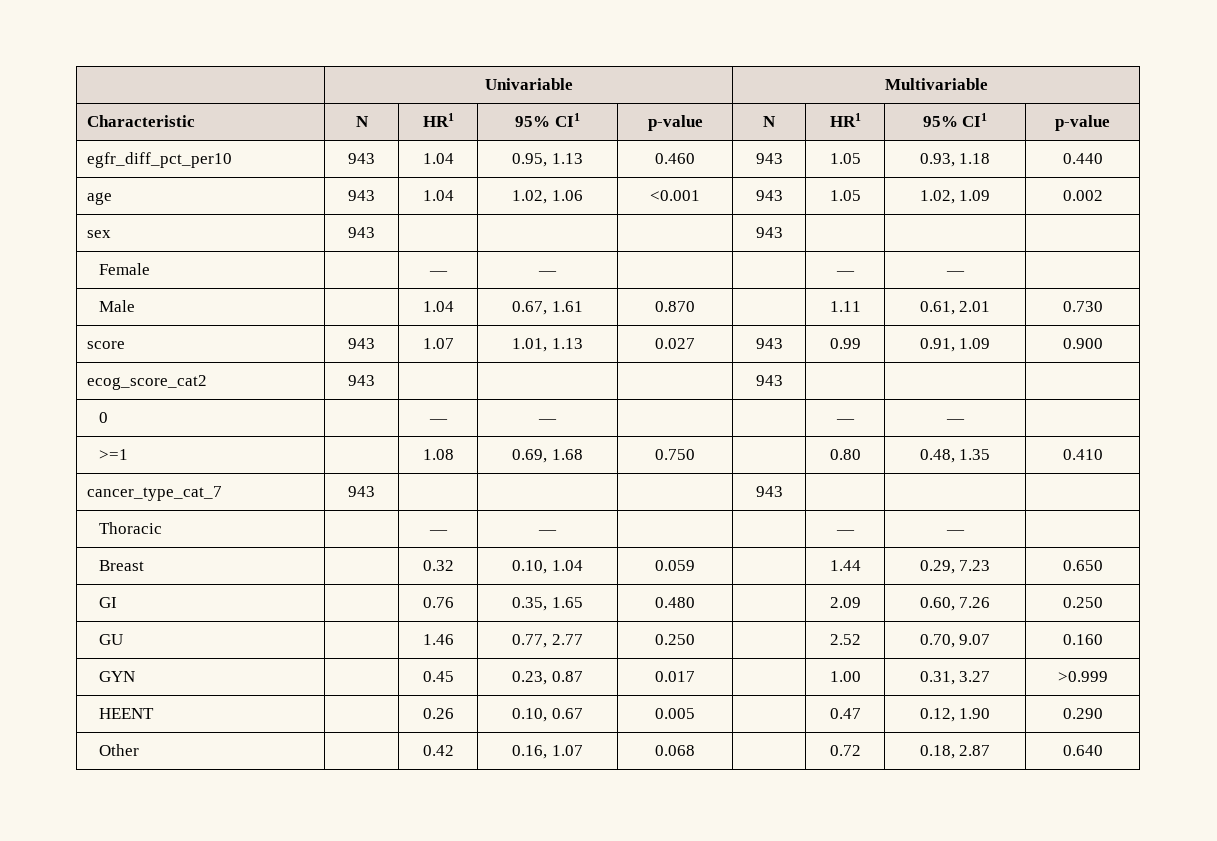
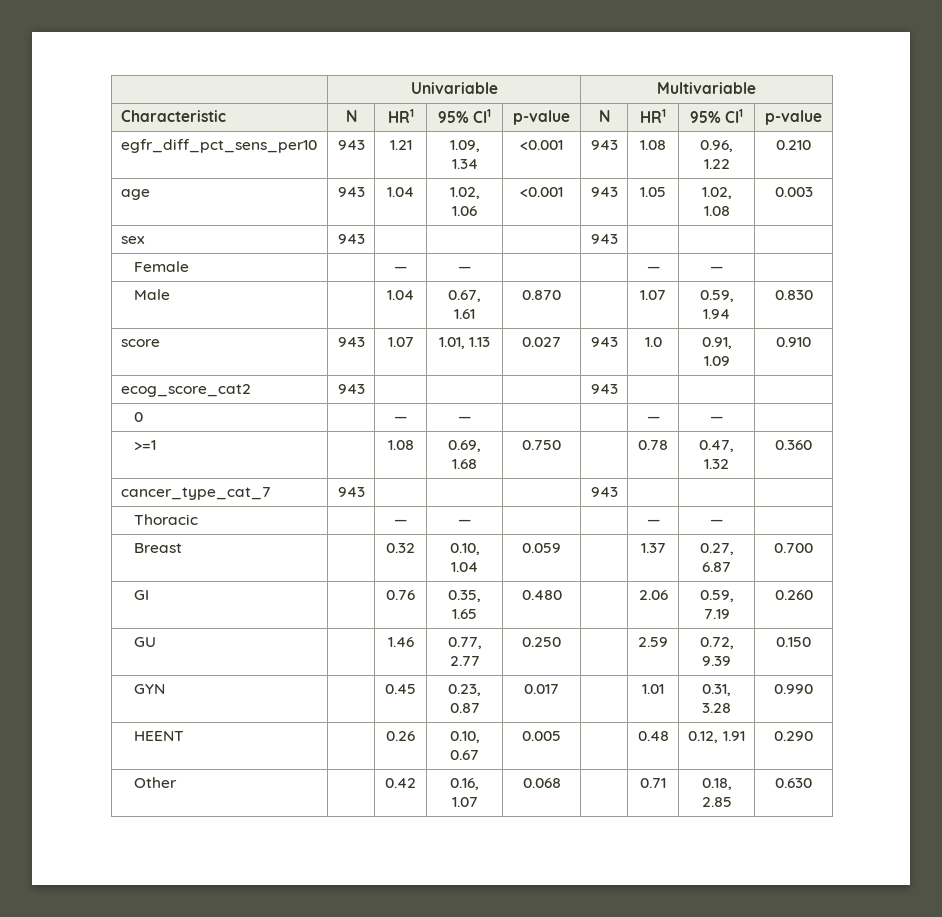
- egfr_diff_pct_per10 | 943 | 1.04 | 0.95, 1.13 | 0.460 | 943 | 1.05 | 0.93, 1.18 | 0.440
+ egfr_diff_pct_sens_per10 | 943 | 1.21 | 1.09, 1.34 | <0.001 | 943 | 1.08 | 0.96, 1.22 | 0.210
- age | 943 | 1.04 | 1.02, 1.06 | <0.001 | 943 | 1.05 | 1.02, 1.09 | 0.002
+ age | 943 | 1.04 | 1.02, 1.06 | <0.001 | 943 | 1.05 | 1.02, 1.08 | 0.003
- Male | | 1.04 | 0.67, 1.61 | 0.870 | | 1.11 | 0.61, 2.01 | 0.730
+ Male | | 1.04 | 0.67, 1.61 | 0.870 | | 1.07 | 0.59, 1.94 | 0.830
- score | 943 | 1.07 | 1.01, 1.13 | 0.027 | 943 | 0.99 | 0.91, 1.09 | 0.900
+ score | 943 | 1.07 | 1.01, 1.13 | 0.027 | 943 | 1.0 | 0.91, 1.09 | 0.910
- >=1 | | 1.08 | 0.69, 1.68 | 0.750 | | 0.80 | 0.48, 1.35 | 0.410
+ >=1 | | 1.08 | 0.69, 1.68 | 0.750 | | 0.78 | 0.47, 1.32 | 0.360
- Breast | | 0.32 | 0.10, 1.04 | 0.059 | | 1.44 | 0.29, 7.23 | 0.650
+ Breast | | 0.32 | 0.10, 1.04 | 0.059 | | 1.37 | 0.27, 6.87 | 0.700
- GI | | 0.76 | 0.35, 1.65 | 0.480 | | 2.09 | 0.60, 7.26 | 0.250
+ GI | | 0.76 | 0.35, 1.65 | 0.480 | | 2.06 | 0.59, 7.19 | 0.260
- GU | | 1.46 | 0.77, 2.77 | 0.250 | | 2.52 | 0.70, 9.07 | 0.160
+ GU | | 1.46 | 0.77, 2.77 | 0.250 | | 2.59 | 0.72, 9.39 | 0.150
- GYN | | 0.45 | 0.23, 0.87 | 0.017 | | 1.00 | 0.31, 3.27 | >0.999
+ GYN | | 0.45 | 0.23, 0.87 | 0.017 | | 1.01 | 0.31, 3.28 | 0.990
- HEENT | | 0.26 | 0.10, 0.67 | 0.005 | | 0.47 | 0.12, 1.90 | 0.290
+ HEENT | | 0.26 | 0.10, 0.67 | 0.005 | | 0.48 | 0.12, 1.91 | 0.290
- Other | | 0.42 | 0.16, 1.07 | 0.068 | | 0.72 | 0.18, 2.87 | 0.640
+ Other | | 0.42 | 0.16, 1.07 | 0.068 | | 0.71 | 0.18, 2.85 | 0.630

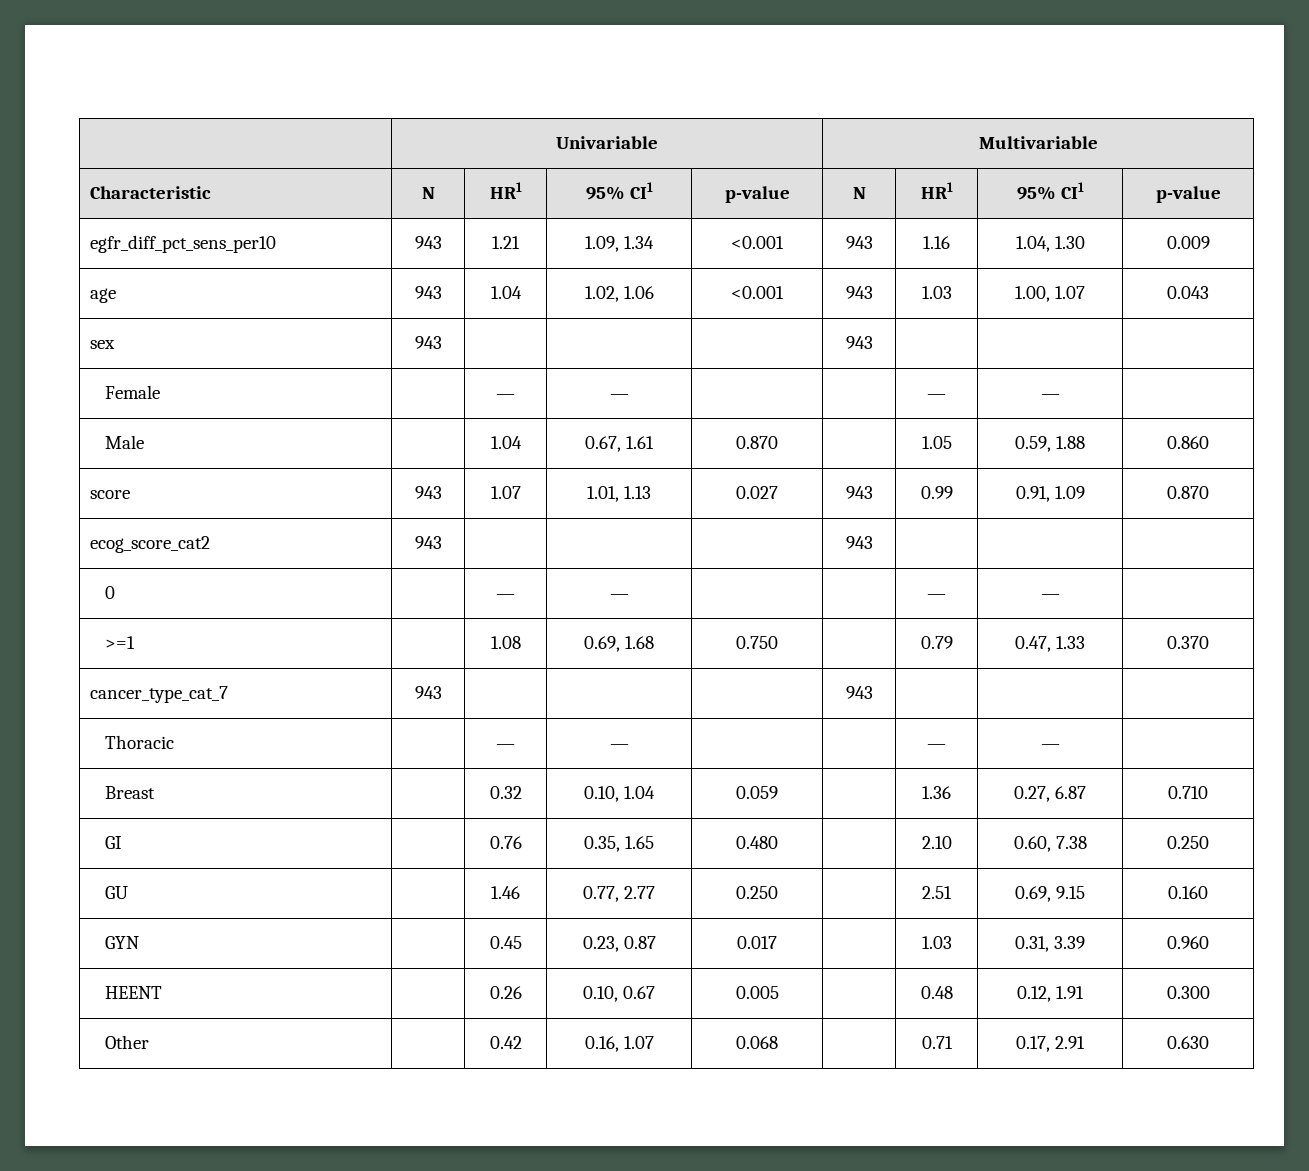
- egfr_diff_pct_sens_per10 | 943 | 1.21 | 1.09, 1.34 | <0.001 | 943 | 1.08 | 0.96, 1.22 | 0.210
+ egfr_diff_pct_sens_per10 | 943 | 1.21 | 1.09, 1.34 | <0.001 | 943 | 1.16 | 1.04, 1.30 | 0.009
- age | 943 | 1.04 | 1.02, 1.06 | <0.001 | 943 | 1.05 | 1.02, 1.08 | 0.003
+ age | 943 | 1.04 | 1.02, 1.06 | <0.001 | 943 | 1.03 | 1.00, 1.07 | 0.043
- Male | | 1.04 | 0.67, 1.61 | 0.870 | | 1.07 | 0.59, 1.94 | 0.830
+ Male | | 1.04 | 0.67, 1.61 | 0.870 | | 1.05 | 0.59, 1.88 | 0.860
- score | 943 | 1.07 | 1.01, 1.13 | 0.027 | 943 | 1.0 | 0.91, 1.09 | 0.910
+ score | 943 | 1.07 | 1.01, 1.13 | 0.027 | 943 | 0.99 | 0.91, 1.09 | 0.870
- >=1 | | 1.08 | 0.69, 1.68 | 0.750 | | 0.78 | 0.47, 1.32 | 0.360
+ >=1 | | 1.08 | 0.69, 1.68 | 0.750 | | 0.79 | 0.47, 1.33 | 0.370
- Breast | | 0.32 | 0.10, 1.04 | 0.059 | | 1.37 | 0.27, 6.87 | 0.700
+ Breast | | 0.32 | 0.10, 1.04 | 0.059 | | 1.36 | 0.27, 6.87 | 0.710
- GI | | 0.76 | 0.35, 1.65 | 0.480 | | 2.06 | 0.59, 7.19 | 0.260
+ GI | | 0.76 | 0.35, 1.65 | 0.480 | | 2.10 | 0.60, 7.38 | 0.250
- GU | | 1.46 | 0.77, 2.77 | 0.250 | | 2.59 | 0.72, 9.39 | 0.150
+ GU | | 1.46 | 0.77, 2.77 | 0.250 | | 2.51 | 0.69, 9.15 | 0.160
- GYN | | 0.45 | 0.23, 0.87 | 0.017 | | 1.01 | 0.31, 3.28 | 0.990
+ GYN | | 0.45 | 0.23, 0.87 | 0.017 | | 1.03 | 0.31, 3.39 | 0.960
- HEENT | | 0.26 | 0.10, 0.67 | 0.005 | | 0.48 | 0.12, 1.91 | 0.290
+ HEENT | | 0.26 | 0.10, 0.67 | 0.005 | | 0.48 | 0.12, 1.91 | 0.300
- Other | | 0.42 | 0.16, 1.07 | 0.068 | | 0.71 | 0.18, 2.85 | 0.630
+ Other | | 0.42 | 0.16, 1.07 | 0.068 | | 0.71 | 0.17, 2.91 | 0.630

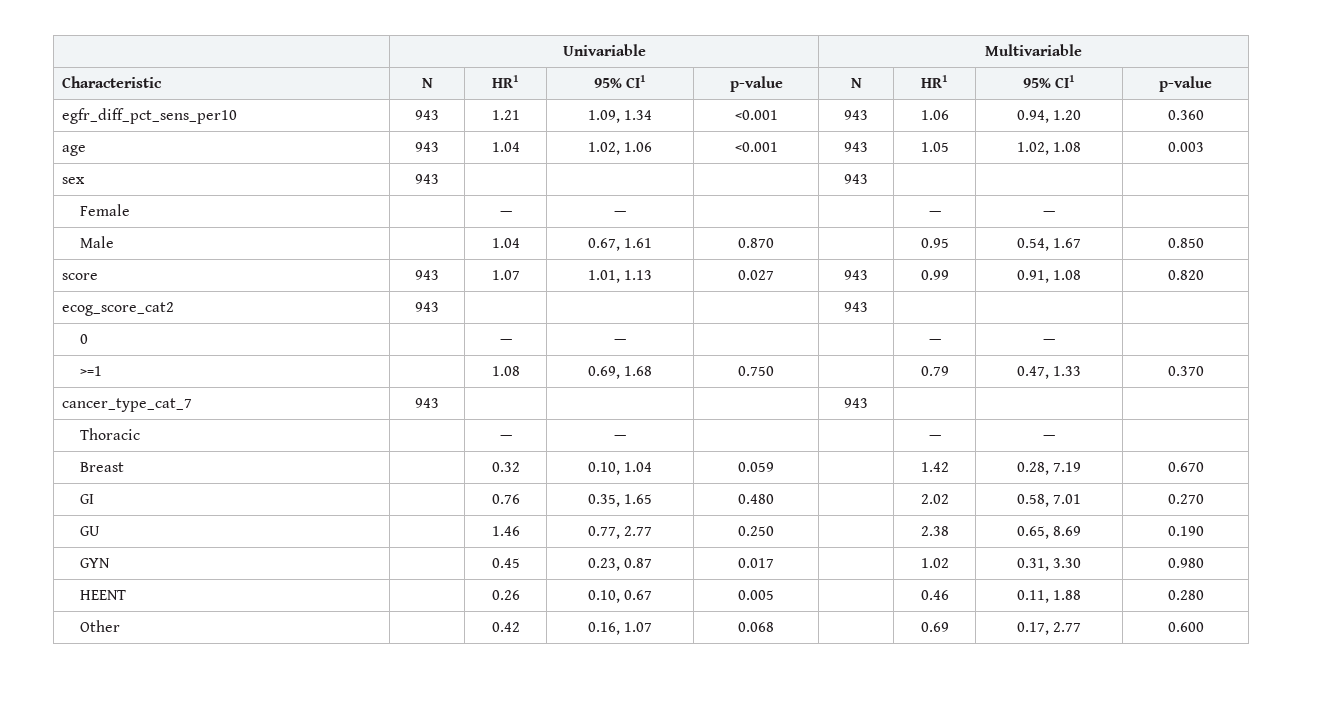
- egfr_diff_pct_sens_per10 | 943 | 1.21 | 1.09, 1.34 | <0.001 | 943 | 1.16 | 1.04, 1.30 | 0.009
+ egfr_diff_pct_sens_per10 | 943 | 1.21 | 1.09, 1.34 | <0.001 | 943 | 1.06 | 0.94, 1.20 | 0.360
- age | 943 | 1.04 | 1.02, 1.06 | <0.001 | 943 | 1.03 | 1.00, 1.07 | 0.043
+ age | 943 | 1.04 | 1.02, 1.06 | <0.001 | 943 | 1.05 | 1.02, 1.08 | 0.003
- Male | | 1.04 | 0.67, 1.61 | 0.870 | | 1.05 | 0.59, 1.88 | 0.860
+ Male | | 1.04 | 0.67, 1.61 | 0.870 | | 0.95 | 0.54, 1.67 | 0.850
- score | 943 | 1.07 | 1.01, 1.13 | 0.027 | 943 | 0.99 | 0.91, 1.09 | 0.870
+ score | 943 | 1.07 | 1.01, 1.13 | 0.027 | 943 | 0.99 | 0.91, 1.08 | 0.820
- Breast | | 0.32 | 0.10, 1.04 | 0.059 | | 1.36 | 0.27, 6.87 | 0.710
+ Breast | | 0.32 | 0.10, 1.04 | 0.059 | | 1.42 | 0.28, 7.19 | 0.670
- GI | | 0.76 | 0.35, 1.65 | 0.480 | | 2.10 | 0.60, 7.38 | 0.250
+ GI | | 0.76 | 0.35, 1.65 | 0.480 | | 2.02 | 0.58, 7.01 | 0.270
- GU | | 1.46 | 0.77, 2.77 | 0.250 | | 2.51 | 0.69, 9.15 | 0.160
+ GU | | 1.46 | 0.77, 2.77 | 0.250 | | 2.38 | 0.65, 8.69 | 0.190
- GYN | | 0.45 | 0.23, 0.87 | 0.017 | | 1.03 | 0.31, 3.39 | 0.960
+ GYN | | 0.45 | 0.23, 0.87 | 0.017 | | 1.02 | 0.31, 3.30 | 0.980
- HEENT | | 0.26 | 0.10, 0.67 | 0.005 | | 0.48 | 0.12, 1.91 | 0.300
+ HEENT | | 0.26 | 0.10, 0.67 | 0.005 | | 0.46 | 0.11, 1.88 | 0.280
- Other | | 0.42 | 0.16, 1.07 | 0.068 | | 0.71 | 0.17, 2.91 | 0.630
+ Other | | 0.42 | 0.16, 1.07 | 0.068 | | 0.69 | 0.17, 2.77 | 0.600

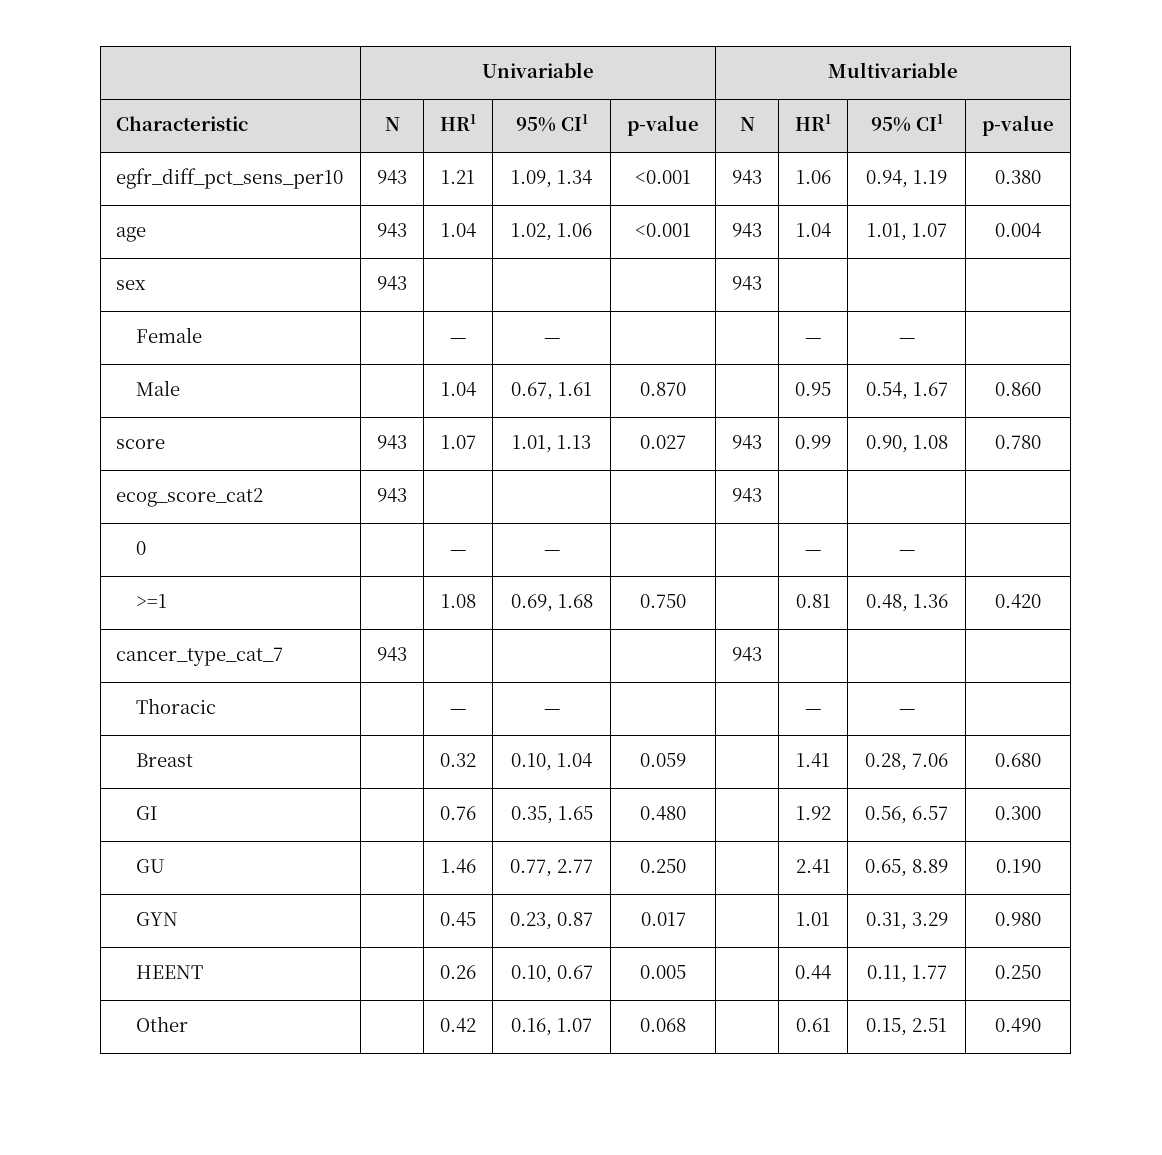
- egfr_diff_pct_sens_per10 | 943 | 1.21 | 1.09, 1.34 | <0.001 | 943 | 1.06 | 0.94, 1.20 | 0.360
+ egfr_diff_pct_sens_per10 | 943 | 1.21 | 1.09, 1.34 | <0.001 | 943 | 1.06 | 0.94, 1.19 | 0.380
- age | 943 | 1.04 | 1.02, 1.06 | <0.001 | 943 | 1.05 | 1.02, 1.08 | 0.003
+ age | 943 | 1.04 | 1.02, 1.06 | <0.001 | 943 | 1.04 | 1.01, 1.07 | 0.004
- Male | | 1.04 | 0.67, 1.61 | 0.870 | | 0.95 | 0.54, 1.67 | 0.850
+ Male | | 1.04 | 0.67, 1.61 | 0.870 | | 0.95 | 0.54, 1.67 | 0.860
- score | 943 | 1.07 | 1.01, 1.13 | 0.027 | 943 | 0.99 | 0.91, 1.08 | 0.820
+ score | 943 | 1.07 | 1.01, 1.13 | 0.027 | 943 | 0.99 | 0.90, 1.08 | 0.780
- >=1 | | 1.08 | 0.69, 1.68 | 0.750 | | 0.79 | 0.47, 1.33 | 0.370
+ >=1 | | 1.08 | 0.69, 1.68 | 0.750 | | 0.81 | 0.48, 1.36 | 0.420
- Breast | | 0.32 | 0.10, 1.04 | 0.059 | | 1.42 | 0.28, 7.19 | 0.670
+ Breast | | 0.32 | 0.10, 1.04 | 0.059 | | 1.41 | 0.28, 7.06 | 0.680
- GI | | 0.76 | 0.35, 1.65 | 0.480 | | 2.02 | 0.58, 7.01 | 0.270
+ GI | | 0.76 | 0.35, 1.65 | 0.480 | | 1.92 | 0.56, 6.57 | 0.300
- GU | | 1.46 | 0.77, 2.77 | 0.250 | | 2.38 | 0.65, 8.69 | 0.190
+ GU | | 1.46 | 0.77, 2.77 | 0.250 | | 2.41 | 0.65, 8.89 | 0.190
- GYN | | 0.45 | 0.23, 0.87 | 0.017 | | 1.02 | 0.31, 3.30 | 0.980
+ GYN | | 0.45 | 0.23, 0.87 | 0.017 | | 1.01 | 0.31, 3.29 | 0.980
- HEENT | | 0.26 | 0.10, 0.67 | 0.005 | | 0.46 | 0.11, 1.88 | 0.280
+ HEENT | | 0.26 | 0.10, 0.67 | 0.005 | | 0.44 | 0.11, 1.77 | 0.250
- Other | | 0.42 | 0.16, 1.07 | 0.068 | | 0.69 | 0.17, 2.77 | 0.600
+ Other | | 0.42 | 0.16, 1.07 | 0.068 | | 0.61 | 0.15, 2.51 | 0.490

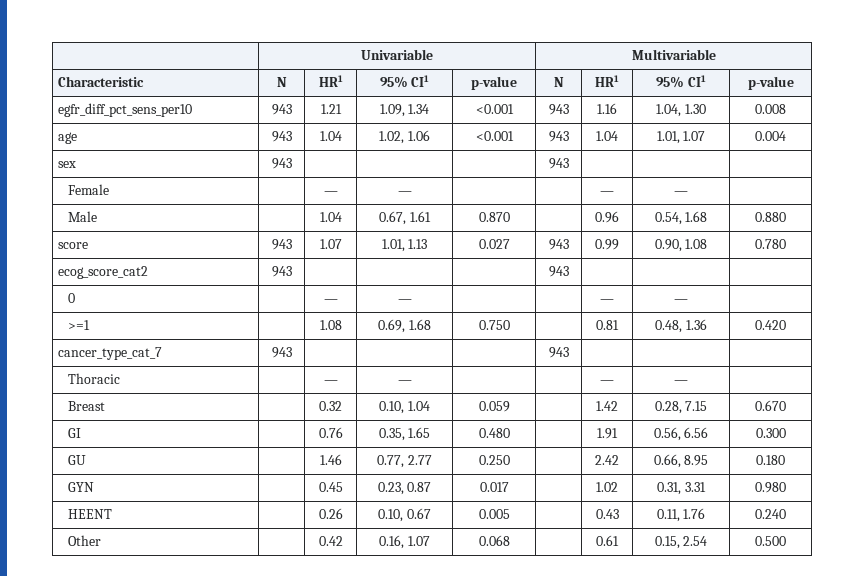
- egfr_diff_pct_sens_per10 | 943 | 1.21 | 1.09, 1.34 | <0.001 | 943 | 1.06 | 0.94, 1.19 | 0.380
+ egfr_diff_pct_sens_per10 | 943 | 1.21 | 1.09, 1.34 | <0.001 | 943 | 1.16 | 1.04, 1.30 | 0.008
- Male | | 1.04 | 0.67, 1.61 | 0.870 | | 0.95 | 0.54, 1.67 | 0.860
+ Male | | 1.04 | 0.67, 1.61 | 0.870 | | 0.96 | 0.54, 1.68 | 0.880
- Breast | | 0.32 | 0.10, 1.04 | 0.059 | | 1.41 | 0.28, 7.06 | 0.680
+ Breast | | 0.32 | 0.10, 1.04 | 0.059 | | 1.42 | 0.28, 7.15 | 0.670
- GI | | 0.76 | 0.35, 1.65 | 0.480 | | 1.92 | 0.56, 6.57 | 0.300
+ GI | | 0.76 | 0.35, 1.65 | 0.480 | | 1.91 | 0.56, 6.56 | 0.300
- GU | | 1.46 | 0.77, 2.77 | 0.250 | | 2.41 | 0.65, 8.89 | 0.190
+ GU | | 1.46 | 0.77, 2.77 | 0.250 | | 2.42 | 0.66, 8.95 | 0.180
- GYN | | 0.45 | 0.23, 0.87 | 0.017 | | 1.01 | 0.31, 3.29 | 0.980
+ GYN | | 0.45 | 0.23, 0.87 | 0.017 | | 1.02 | 0.31, 3.31 | 0.980
- HEENT | | 0.26 | 0.10, 0.67 | 0.005 | | 0.44 | 0.11, 1.77 | 0.250
+ HEENT | | 0.26 | 0.10, 0.67 | 0.005 | | 0.43 | 0.11, 1.76 | 0.240
- Other | | 0.42 | 0.16, 1.07 | 0.068 | | 0.61 | 0.15, 2.51 | 0.490
+ Other | | 0.42 | 0.16, 1.07 | 0.068 | | 0.61 | 0.15, 2.54 | 0.500

